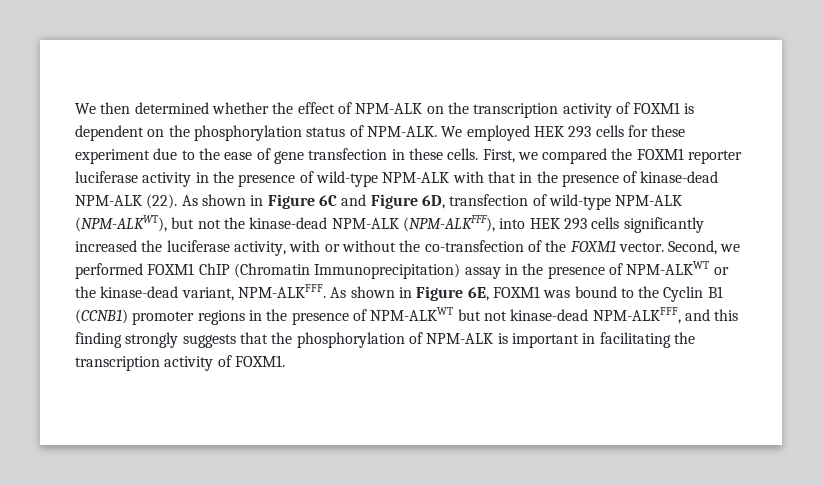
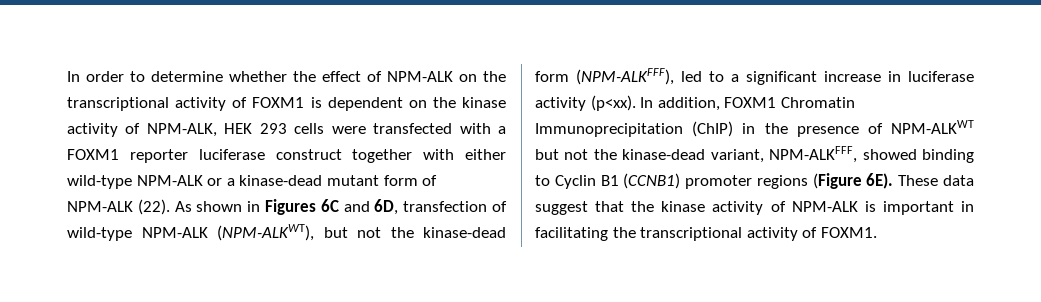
- We then determined whether the effect of NPM-ALK on the transcription activity of FOXM1 is dependent on the phosphorylation status of NPM-ALK. We employed HEK 293 cells for these experiment due to the ease of gene transfection in these cells. First, we compared the FOXM1 reporter luciferase activity in the presence of wild-type NPM-ALK with that in the presence of kinase-dead NPM-ALK (22).
+ In order to determine whether the effect of NPM-ALK on the transcriptional activity of FOXM1 is dependent on the kinase activity of NPM-ALK, HEK 293 cells were transfected with a FOXM1 reporter luciferase construct together with either wild-type NPM-ALK or a kinase-dead mutant form of NPM-ALK (22).
- As shown in Figure 6C and Figure 6D, transfection of wild-type NPM-ALK (NPM-ALKWT), but not the kinase-dead NPM-ALK (NPM-ALKFFF), into HEK 293 cells significantly increased the luciferase activity, with or without the co-transfection of the FOXM1 vector. Second, we performed FOXM1 ChIP (Chromatin Immunoprecipitation) assay in the presence of NPM-ALKWT or the kinase-dead variant, NPM-ALKFFF. As shown in Figure 6E, FOXM1 was bound to the Cyclin B1 (CCNB1) promoter regions in the presence of NPM-ALKWT but not kinase-dead NPM-ALKFFF, and this finding strongly suggests that the phosphorylation of NPM-ALK is important in facilitating the transcription activity of FOXM1.
+ As shown in Figures 6C and 6D, transfection of wild-type NPM-ALK (NPM-ALKWT), but not the kinase-dead form (NPM-ALKFFF), led to a significant increase in luciferase activity (p<xx). In addition, FOXM1 Chromatin Immunoprecipitation (ChIP) in the presence of NPM-ALKWT but not the kinase-dead variant, NPM-ALKFFF, showed binding to Cyclin B1 (CCNB1) promoter regions (Figure 6E). These data suggest that the kinase activity of NPM-ALK is important in facilitating the transcriptional activity of FOXM1.

